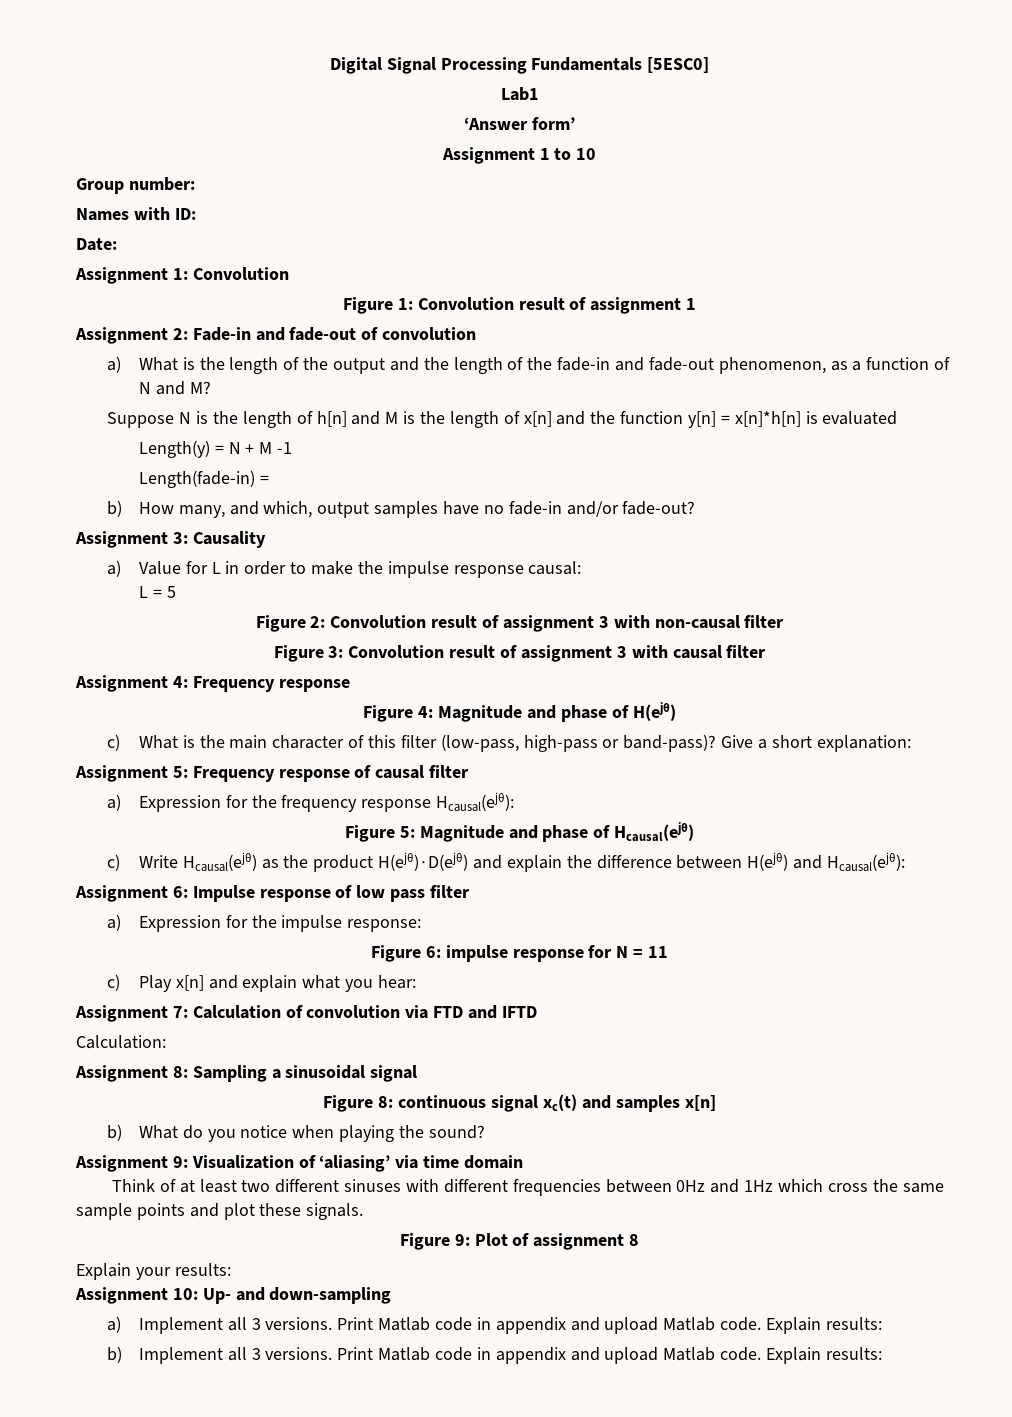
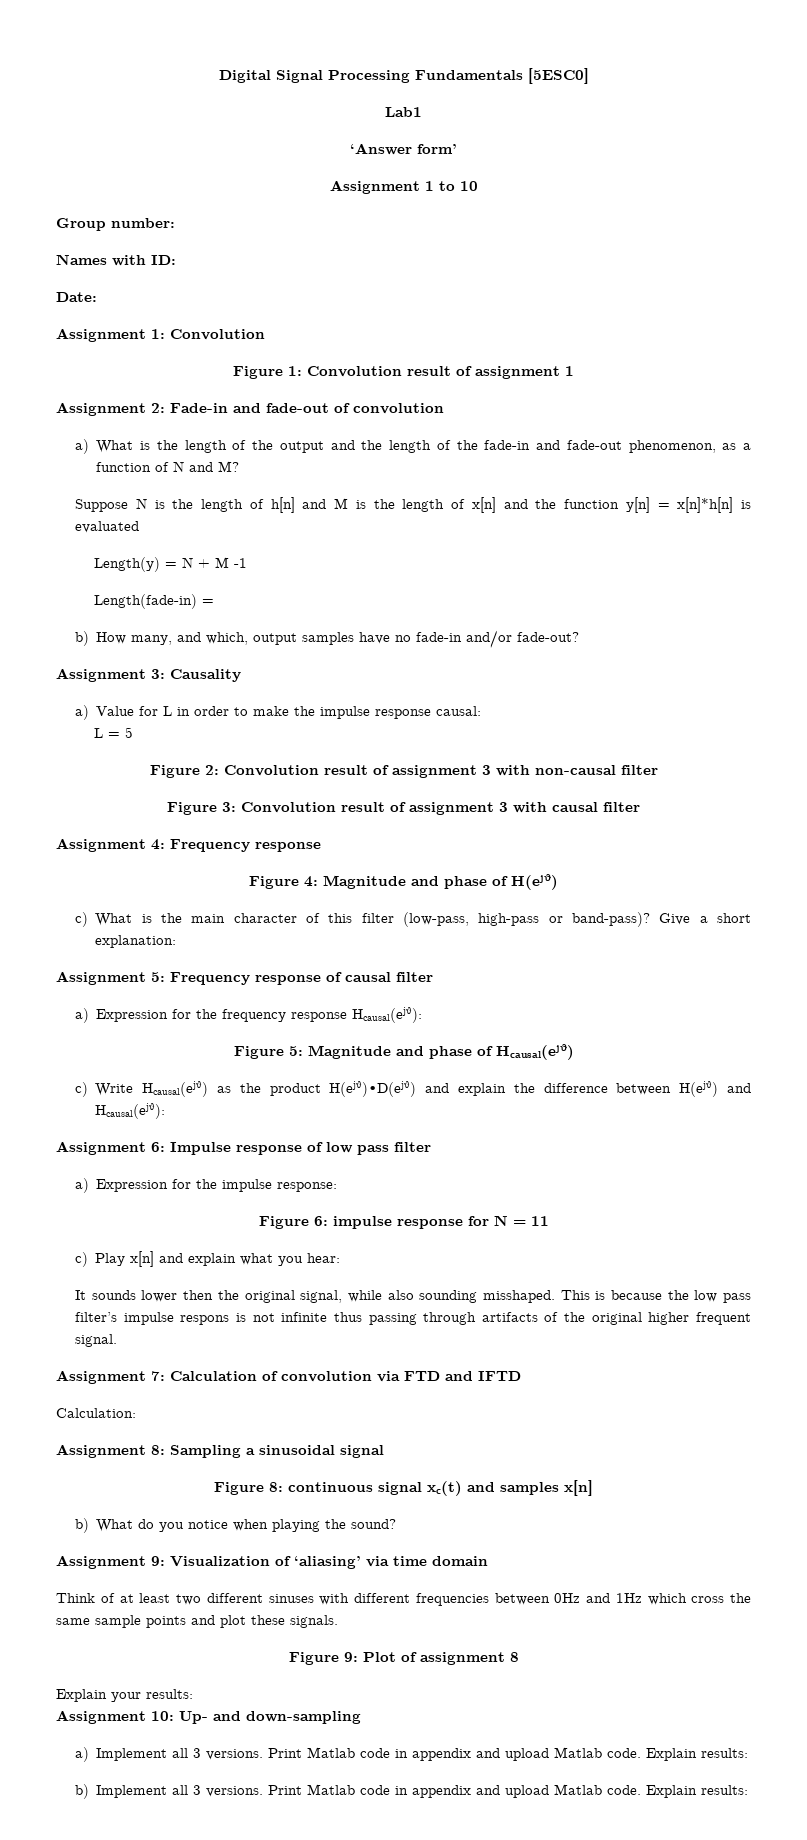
+ It sounds lower then the original signal, while also sounding misshaped. This is because the low pass filter’s impulse respons is not infinite thus passing through artifacts of the original higher frequent signal.

